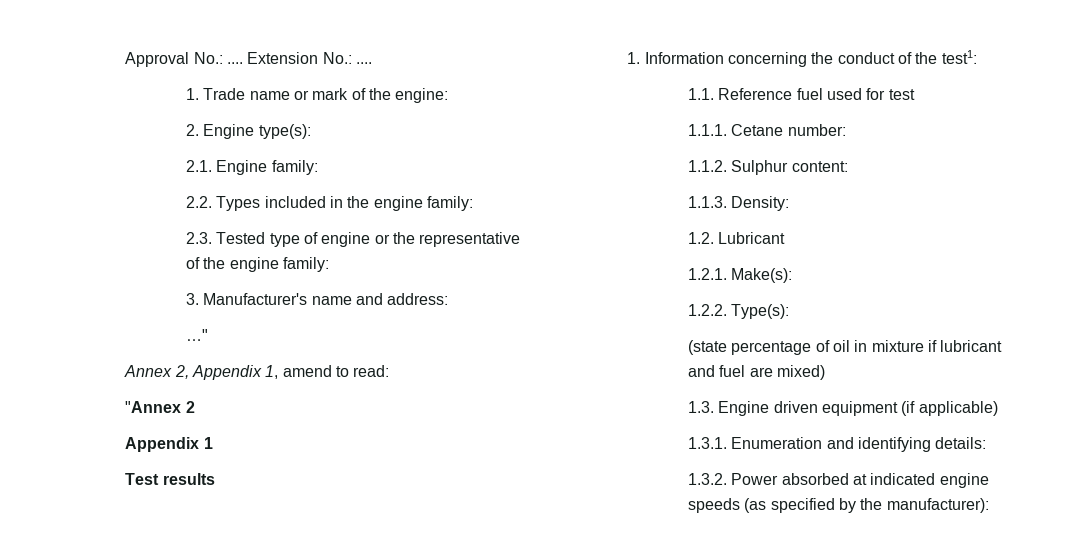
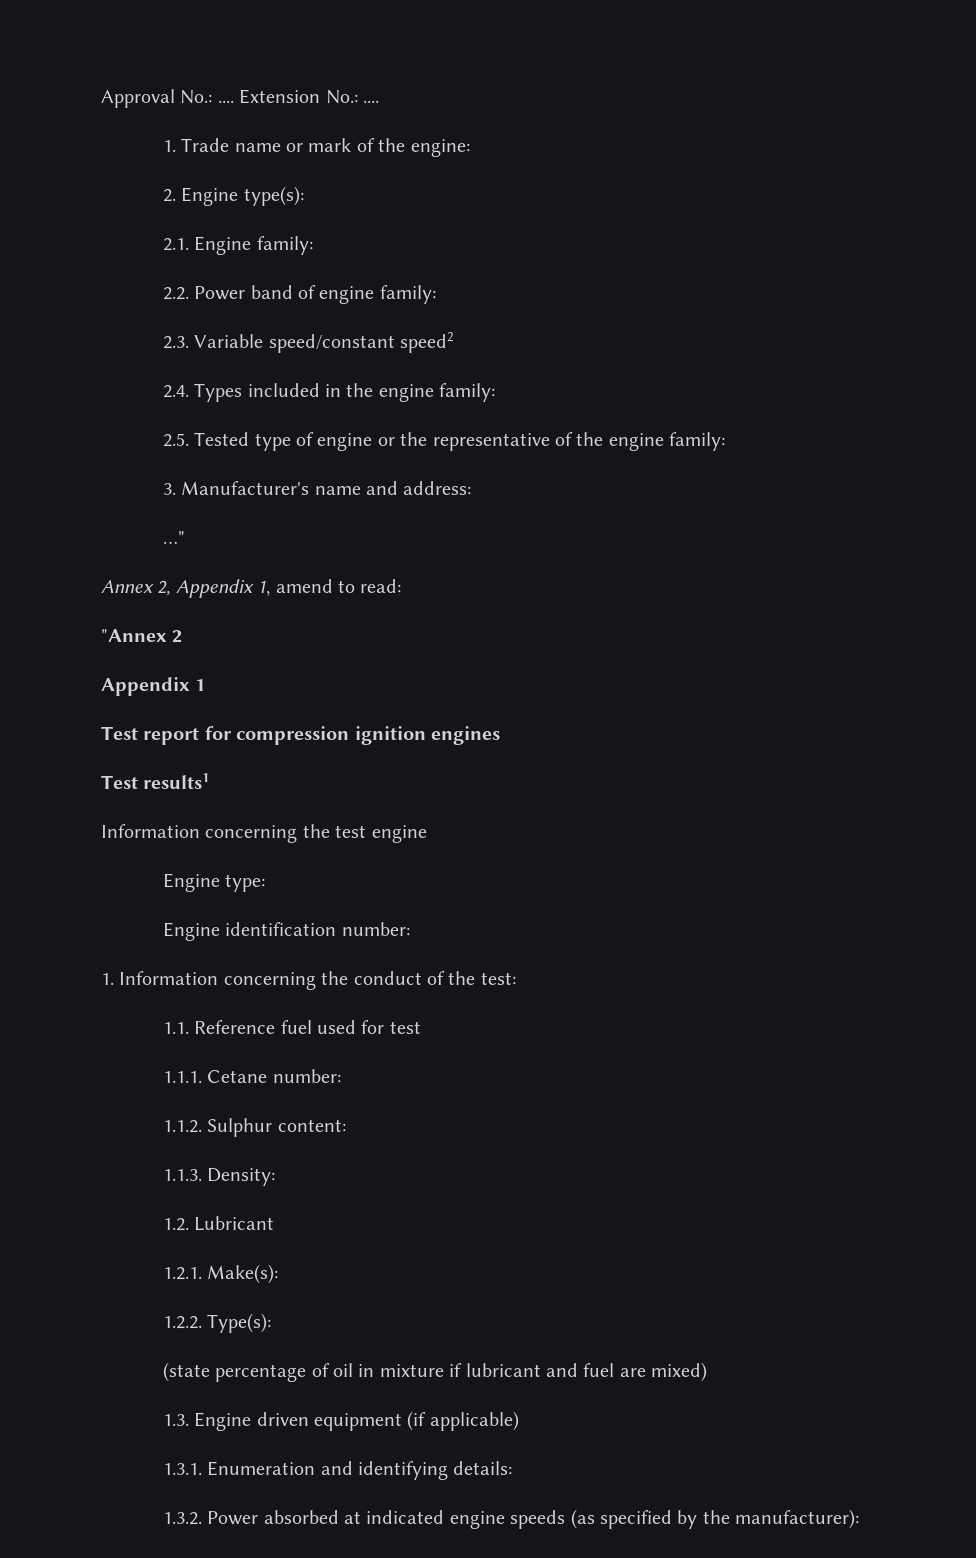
- 2.2. Types included in the engine family:
+ 2.2. Power band of engine family:
+ 2.3. Variable speed/constant speed2
+ 2.4. Types included in the engine family:
- 2.3. Tested type of engine or the representative of the engine family:
+ 2.5. Tested type of engine or the representative of the engine family:
- Test results
+ Test report for compression ignition engines
+ Test results1
+ Information concerning the test engine
+ Engine type:
+ Engine identification number:
- 1. Information concerning the conduct of the test1:
+ 1. Information concerning the conduct of the test:

